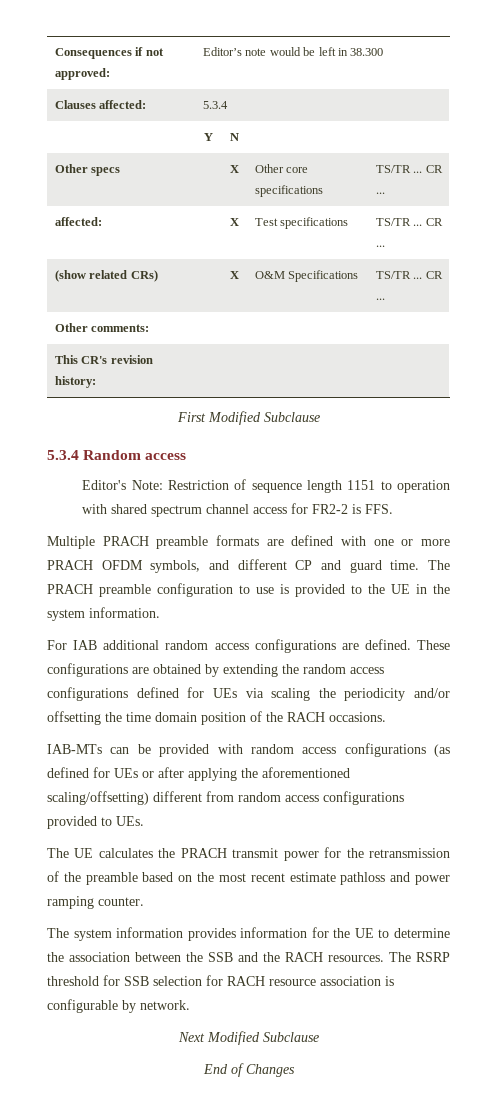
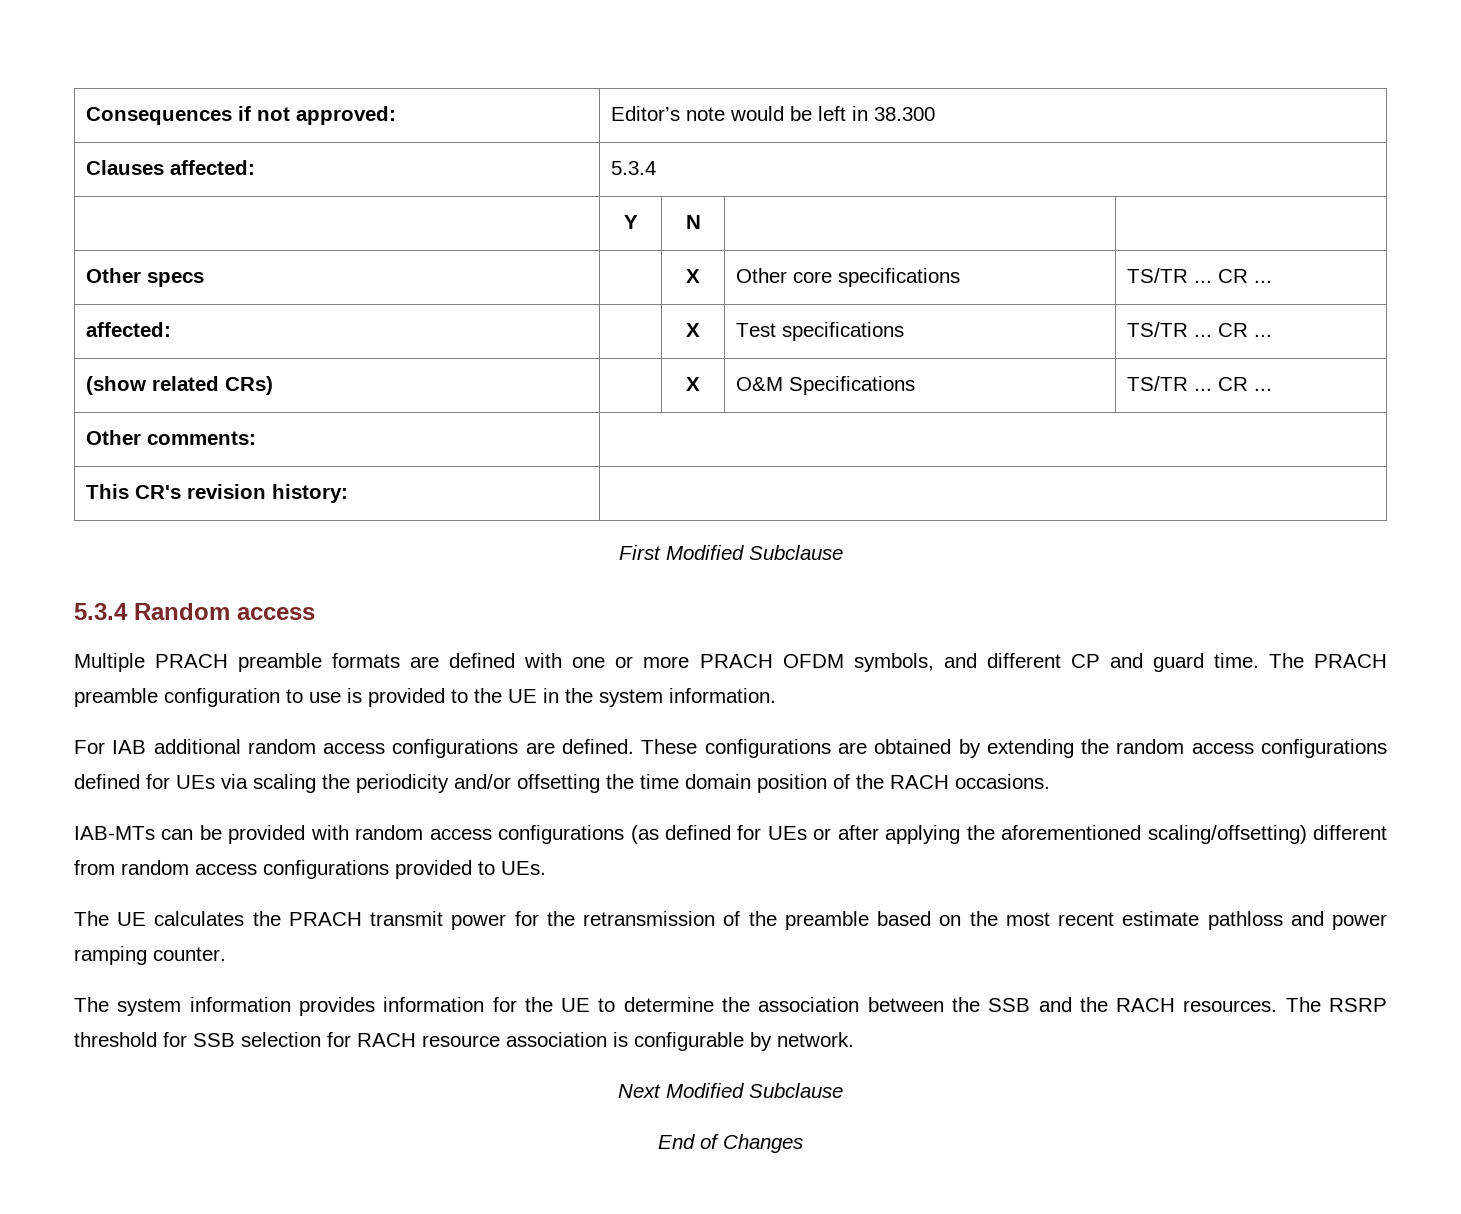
- Editor's Note: Restriction of sequence length 1151 to operation with shared spectrum channel access for FR2-2 is FFS.

